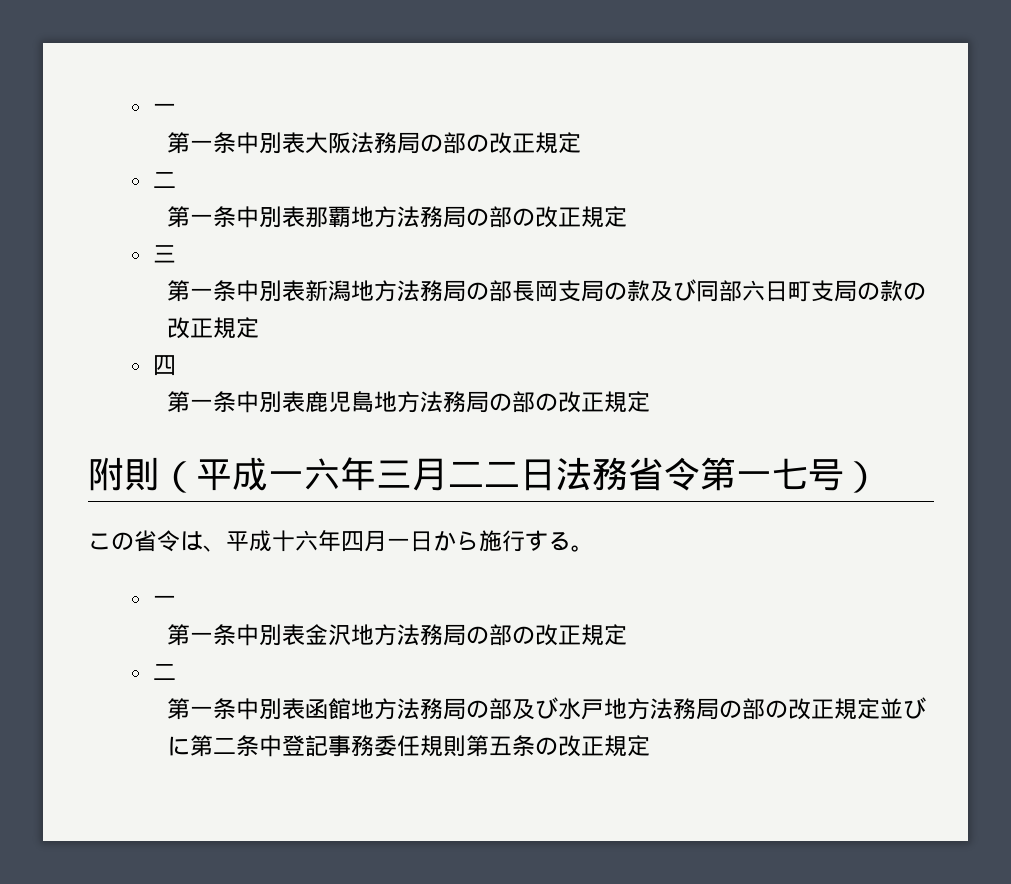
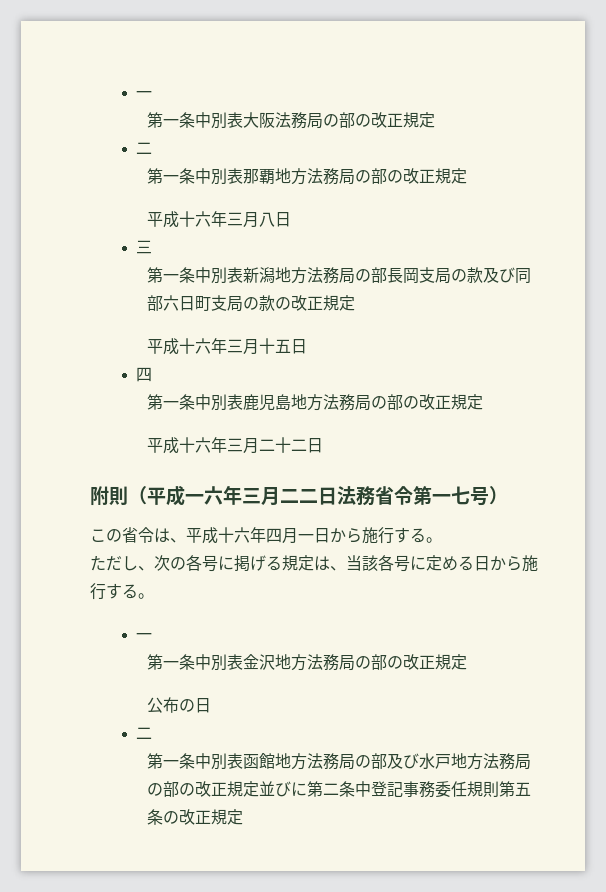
+ 平成十六年三月八日
+ 平成十六年三月十五日
+ 平成十六年三月二十二日
+ ただし、次の各号に掲げる規定は、当該各号に定める日から施行する。
+ 公布の日

